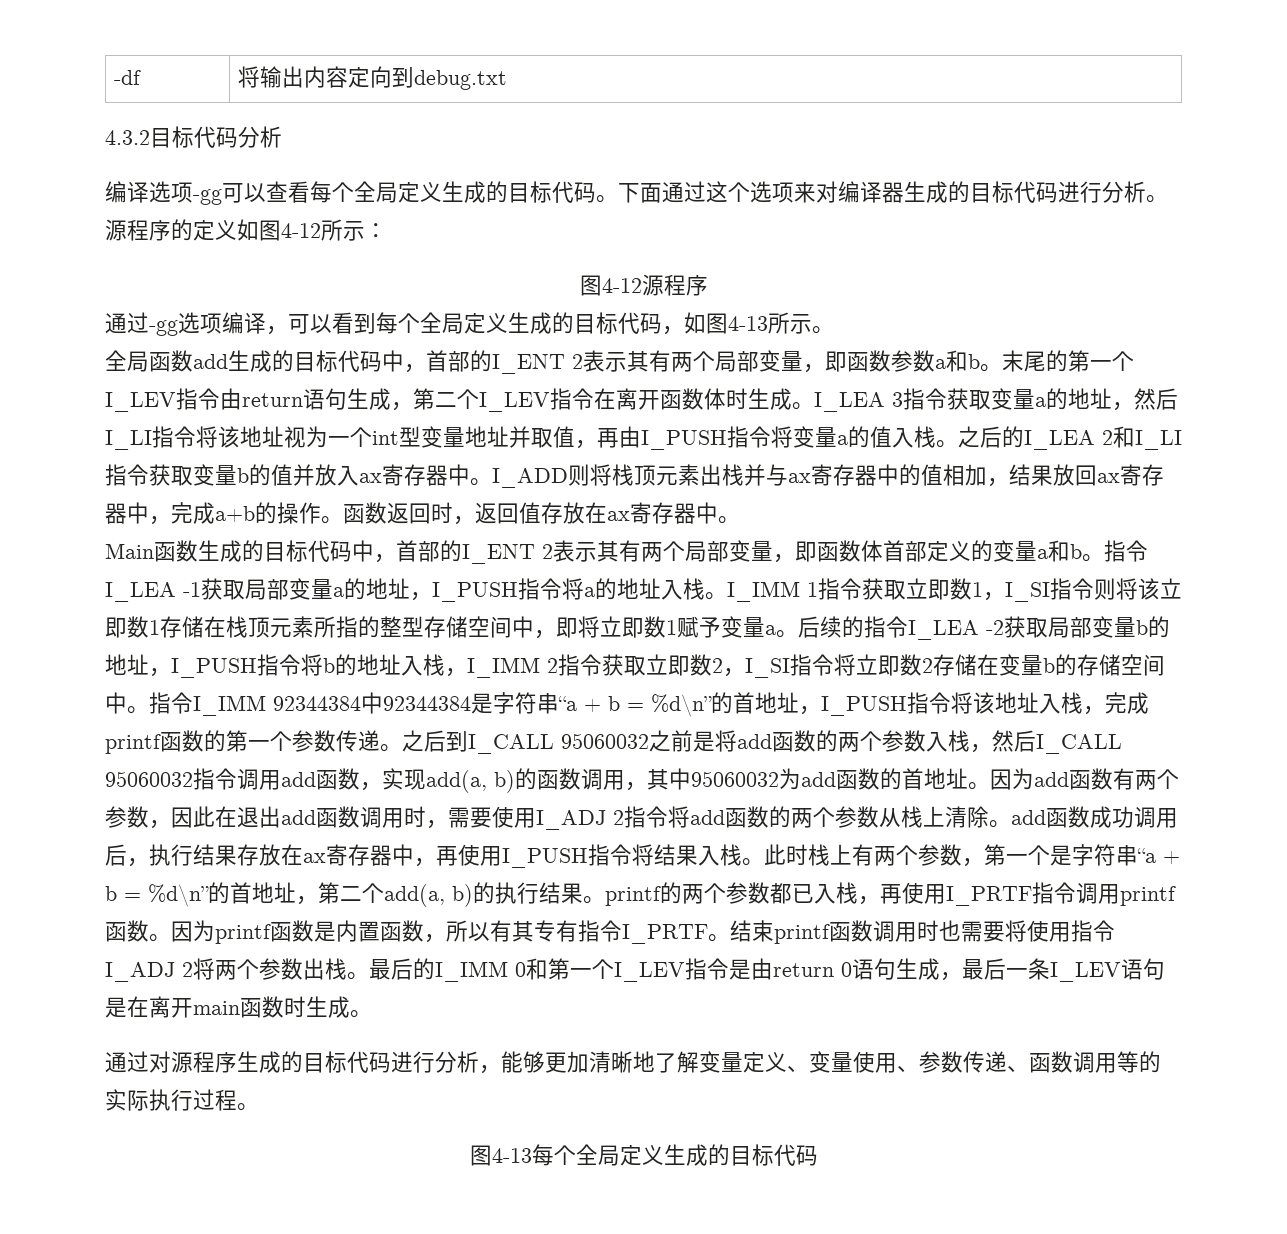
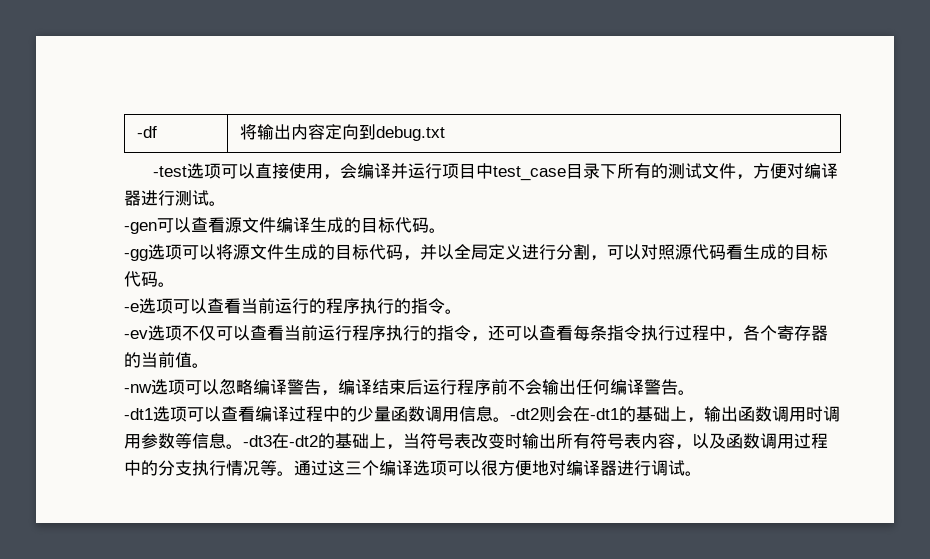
- 4.3.2目标代码分析
- 编译选项-gg可以查看每个全局定义生成的目标代码。下面通过这个选项来对编译器生成的目标代码进行分析。源程序的定义如图4-12所示：
- 图4-12源程序
- 通过-gg选项编译，可以看到每个全局定义生成的目标代码，如图4-13所示。
- 全局函数add生成的目标代码中，首部的I_ENT 2表示其有两个局部变量，即函数参数a和b。末尾的第一个I_LEV指令由return语句生成，第二个I_LEV指令在离开函数体时生成。I_LEA 3指令获取变量a的地址，然后I_LI指令将该地址视为一个int型变量地址并取值，再由I_PUSH指令将变量a的值入栈。之后的I_LEA 2和I_LI指令获取变量b的值并放入ax寄存器中。I_ADD则将栈顶元素出栈并与ax寄存器中的值相加，结果放回ax寄存器中，完成a+b的操作。函数返回时，返回值存放在ax寄存器中。
- Main函数生成的目标代码中，首部的I_ENT 2表示其有两个局部变量，即函数体首部定义的变量a和b。指令I_LEA -1获取局部变量a的地址，I_PUSH指令将a的地址入栈。I_IMM 1指令获取立即数1，I_SI指令则将该立即数1存储在栈顶元素所指的整型存储空间中，即将立即数1赋予变量a。后续的指令I_LEA -2获取局部变量b的地址，I_PUSH指令将b的地址入栈，I_IMM 2指令获取立即数2，I_SI指令将立即数2存储在变量b的存储空间中。指令I_IMM 92344384中92344384是字符串“a + b = %d\n”的首地址，I_PUSH指令将该地址入栈，完成printf函数的第一个参数传递。之后到I_CALL 95060032之前是将add函数的两个参数入栈，然后I_CALL 95060032指令调用add函数，实现add(a, b)的函数调用，其中95060032为add函数的首地址。因为add函数有两个参数，因此在退出add函数调用时，需要使用I_ADJ 2指令将add函数的两个参数从栈上清除。add函数成功调用后，执行结果存放在ax寄存器中，再使用I_PUSH指令将结果入栈。此时栈上有两个参数，第一个是字符串“a + b = %d\n”的首地址，第二个add(a, b)的执行结果。printf的两个参数都已入栈，再使用I_PRTF指令调用printf函数。因为printf函数是内置函数，所以有其专有指令I_PRTF。结束printf函数调用时也需要将使用指令I_ADJ 2将两个参数出栈。最后的I_IMM 0和第一个I_LEV指令是由return 0语句生成，最后一条I_LEV语句是在离开main函数时生成。
- 通过对源程序生成的目标代码进行分析，能够更加清晰地了解变量定义、变量使用、参数传递、函数调用等的实际执行过程。
- 图4-13每个全局定义生成的目标代码
+ -test选项可以直接使用，会编译并运行项目中test_case目录下所有的测试文件，方便对编译器进行测试。
+ -gen可以查看源文件编译生成的目标代码。
+ -gg选项可以将源文件生成的目标代码，并以全局定义进行分割，可以对照源代码看生成的目标代码。
+ -e选项可以查看当前运行的程序执行的指令。
+ -ev选项不仅可以查看当前运行程序执行的指令，还可以查看每条指令执行过程中，各个寄存器的当前值。
+ -nw选项可以忽略编译警告，编译结束后运行程序前不会输出任何编译警告。
+ -dt1选项可以查看编译过程中的少量函数调用信息。-dt2则会在-dt1的基础上，输出函数调用时调用参数等信息。-dt3在-dt2的基础上，当符号表改变时输出所有符号表内容，以及函数调用过程中的分支执行情况等。通过这三个编译选项可以很方便地对编译器进行调试。

